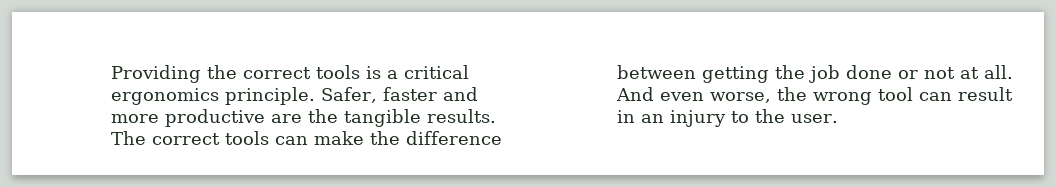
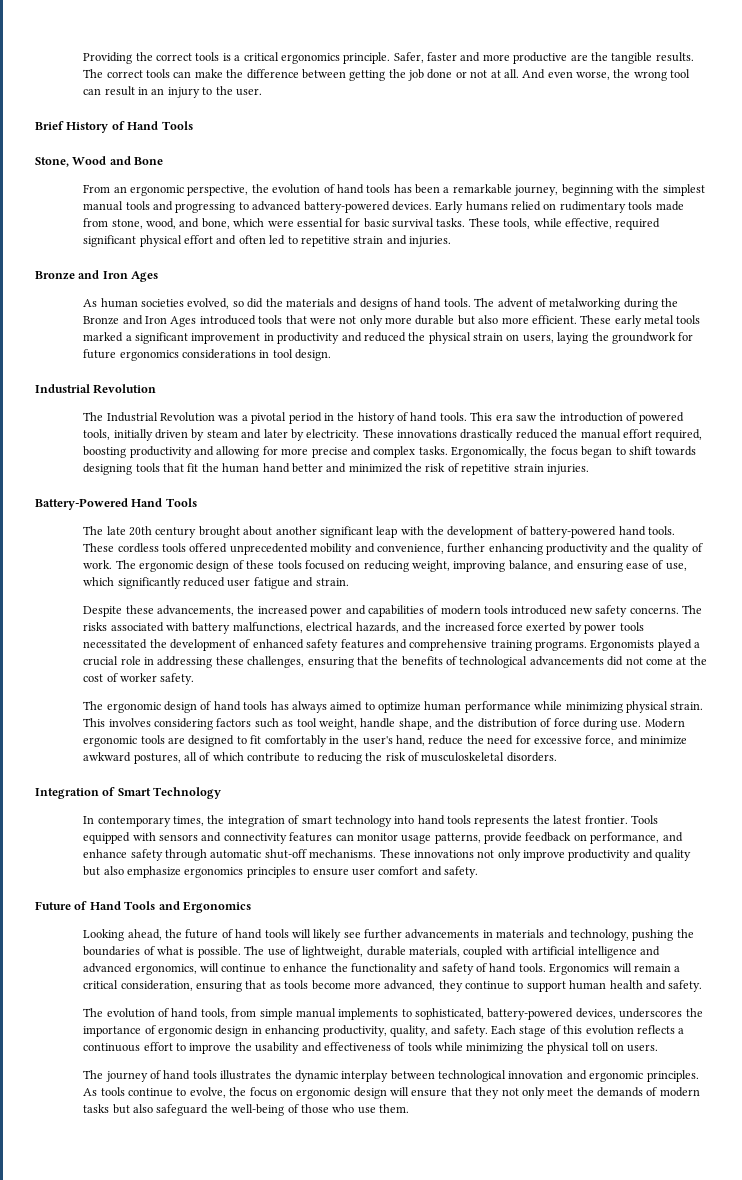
+ Brief History of Hand Tools
+ Stone, Wood and Bone
+ From an ergonomic perspective, the evolution of hand tools has been a remarkable journey, beginning with the simplest manual tools and progressing to advanced battery-powered devices. Early humans relied on rudimentary tools made from stone, wood, and bone, which were essential for basic survival tasks. These tools, while effective, required significant physical effort and often led to repetitive strain and injuries.
+ Bronze and Iron Ages
+ As human societies evolved, so did the materials and designs of hand tools. The advent of metalworking during the Bronze and Iron Ages introduced tools that were not only more durable but also more efficient. These early metal tools marked a significant improvement in productivity and reduced the physical strain on users, laying the groundwork for future ergonomics considerations in tool design.
+ Industrial Revolution
+ The Industrial Revolution was a pivotal period in the history of hand tools. This era saw the introduction of powered tools, initially driven by steam and later by electricity. These innovations drastically reduced the manual effort required, boosting productivity and allowing for more precise and complex tasks. Ergonomically, the focus began to shift towards designing tools that fit the human hand better and minimized the risk of repetitive strain injuries.
+ Battery-Powered Hand Tools
+ The late 20th century brought about another significant leap with the development of battery-powered hand tools. These cordless tools offered unprecedented mobility and convenience, further enhancing productivity and the quality of work. The ergonomic design of these tools focused on reducing weight, improving balance, and ensuring ease of use, which significantly reduced user fatigue and strain.
+ Despite these advancements, the increased power and capabilities of modern tools introduced new safety concerns. The risks associated with battery malfunctions, electrical hazards, and the increased force exerted by power tools necessitated the development of enhanced safety features and comprehensive training programs. Ergonomists played a crucial role in addressing these challenges, ensuring that the benefits of technological advancements did not come at the cost of worker safety.
+ The ergonomic design of hand tools has always aimed to optimize human performance while minimizing physical strain. This involves considering factors such as tool weight, handle shape, and the distribution of force during use. Modern ergonomic tools are designed to fit comfortably in the user's hand, reduce the need for excessive force, and minimize awkward postures, all of which contribute to reducing the risk of musculoskeletal disorders.
+ Integration of Smart Technology
+ In contemporary times, the integration of smart technology into hand tools represents the latest frontier. Tools equipped with sensors and connectivity features can monitor usage patterns, provide feedback on performance, and enhance safety through automatic shut-off mechanisms. These innovations not only improve productivity and quality but also emphasize ergonomics principles to ensure user comfort and safety.
+ Future of Hand Tools and Ergonomics
+ Looking ahead, the future of hand tools will likely see further advancements in materials and technology, pushing the boundaries of what is possible. The use of lightweight, durable materials, coupled with artificial intelligence and advanced ergonomics, will continue to enhance the functionality and safety of hand tools. Ergonomics will remain a critical consideration, ensuring that as tools become more advanced, they continue to support human health and safety.
+ The evolution of hand tools, from simple manual implements to sophisticated, battery-powered devices, underscores the importance of ergonomic design in enhancing productivity, quality, and safety. Each stage of this evolution reflects a continuous effort to improve the usability and effectiveness of tools while minimizing the physical toll on users.
+ The journey of hand tools illustrates the dynamic interplay between technological innovation and ergonomic principles. As tools continue to evolve, the focus on ergonomic design will ensure that they not only meet the demands of modern tasks but also safeguard the well-being of those who use them.

